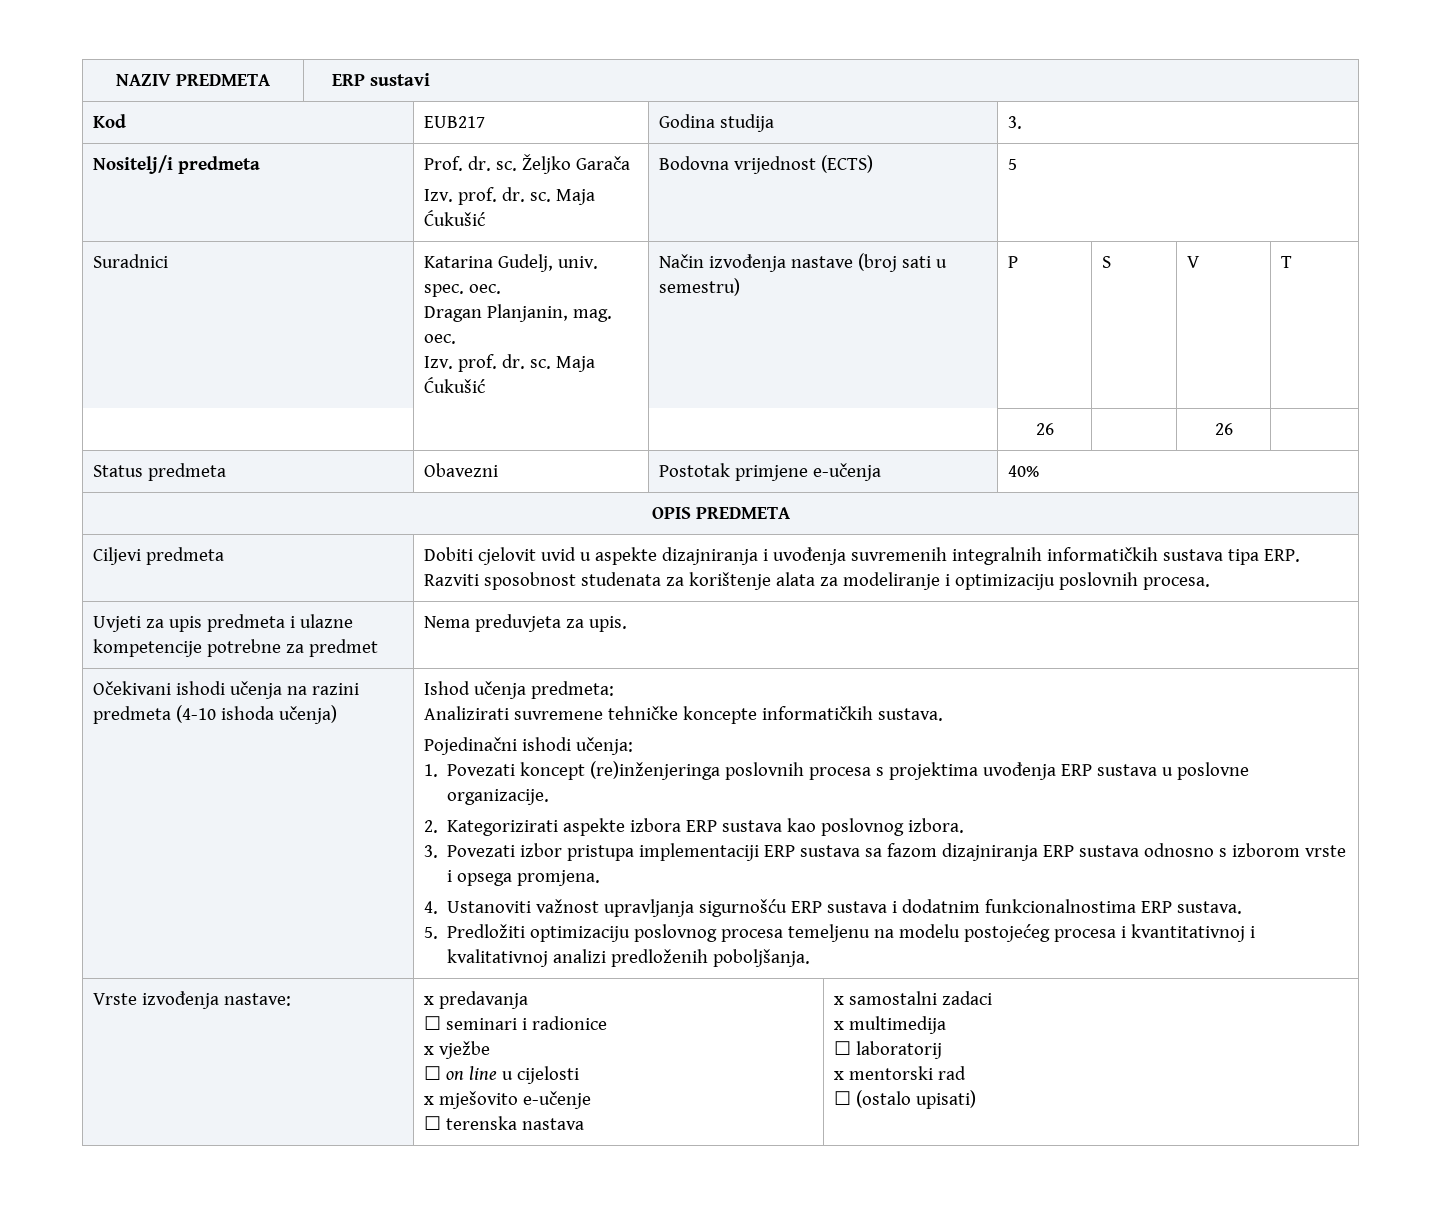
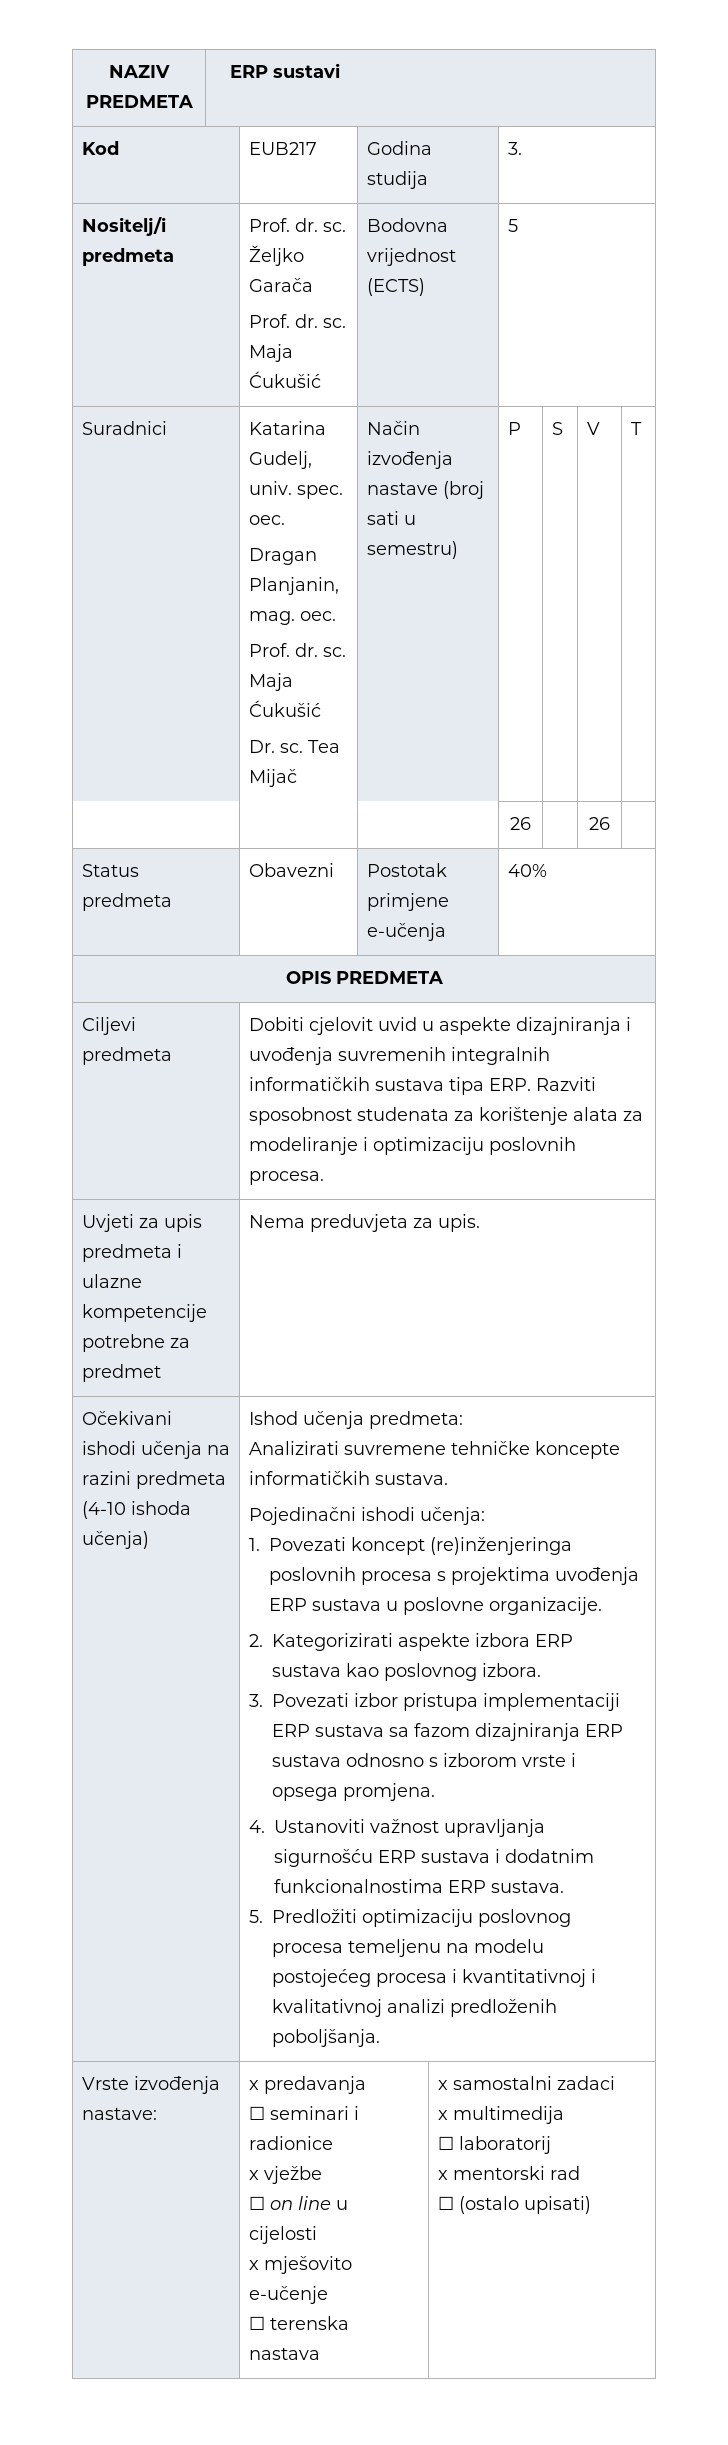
  Nositelj/i predmeta | Prof. dr. sc. Željko Garača
- Izv. prof. dr. sc. Maja Ćukušić | Bodovna vrijednost (ECTS) | 5
+ Prof. dr. sc. Maja Ćukušić | Bodovna vrijednost (ECTS) | 5
  Suradnici | Katarina Gudelj, univ. spec. oec.
  Dragan Planjanin, mag. oec.
- Izv. prof. dr. sc. Maja Ćukušić | Način izvođenja nastave (broj sati u semestru) | P | S | V | T
+ Prof. dr. sc. Maja Ćukušić
+ Dr. sc. Tea Mijač | Način izvođenja nastave (broj sati u semestru) | P | S | V | T

